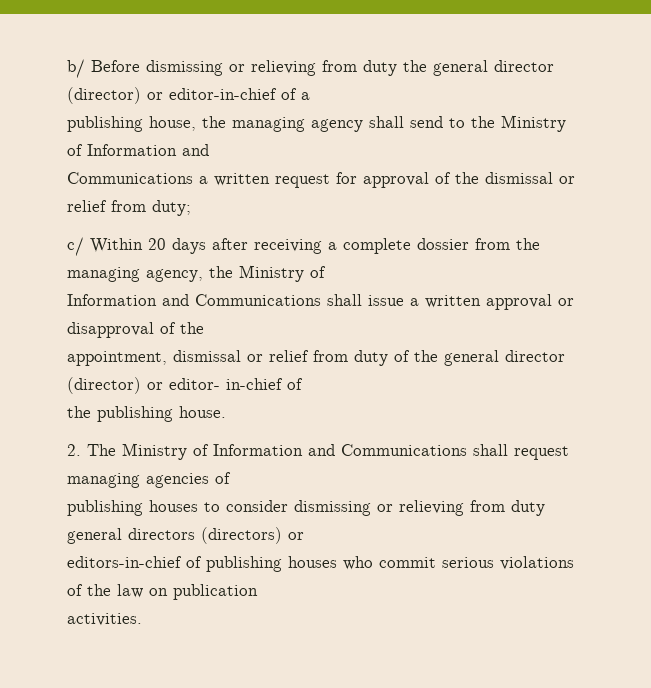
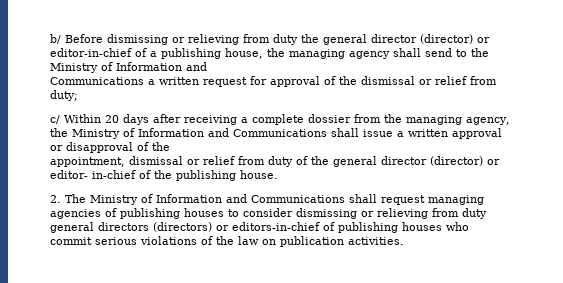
- b/ Before dismissing or relieving from duty the general director (director) or editor-in-chief of a
- publishing house, the managing agency shall send to the Ministry of Information and
+ b/ Before dismissing or relieving from duty the general director (director) or editor-in-chief of a publishing house, the managing agency shall send to the Ministry of Information and
- c/ Within 20 days after receiving a complete dossier from the managing agency, the Ministry of
- Information and Communications shall issue a written approval or disapproval of the
+ c/ Within 20 days after receiving a complete dossier from the managing agency, the Ministry of Information and Communications shall issue a written approval or disapproval of the
- appointment, dismissal or relief from duty of the general director (director) or editor- in-chief of
- the publishing house.
+ appointment, dismissal or relief from duty of the general director (director) or editor- in-chief of the publishing house.
- 2. The Ministry of Information and Communications shall request managing agencies of
- publishing houses to consider dismissing or relieving from duty general directors (directors) or
- editors-in-chief of publishing houses who commit serious violations of the law on publication
- activities.
+ 2. The Ministry of Information and Communications shall request managing agencies of publishing houses to consider dismissing or relieving from duty general directors (directors) or editors-in-chief of publishing houses who commit serious violations of the law on publication activities.

